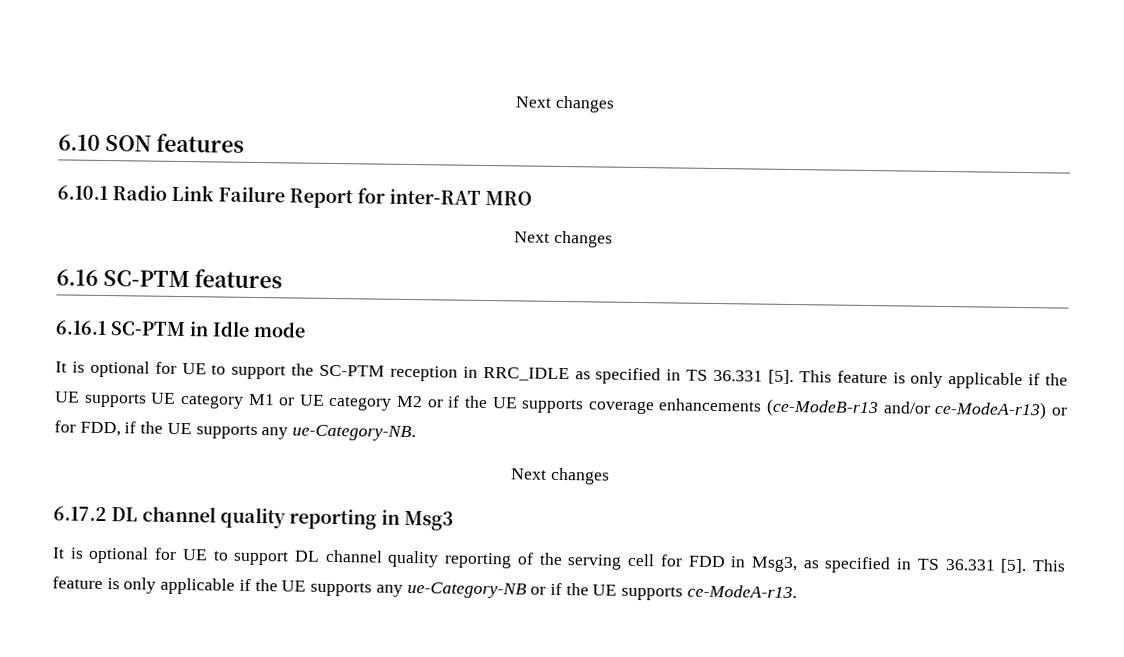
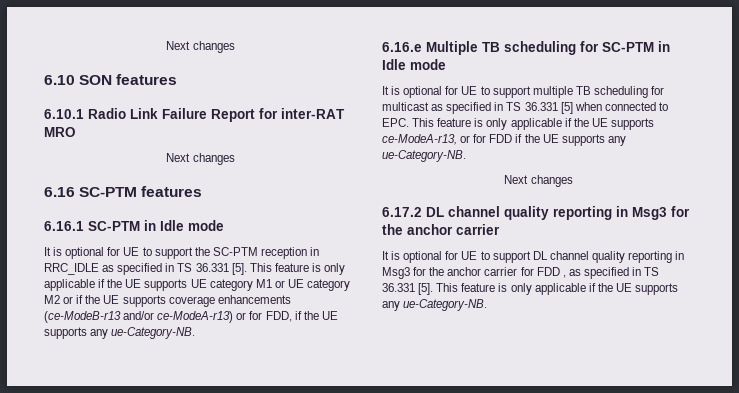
+ 6.16.e Multiple TB scheduling for SC-PTM in Idle mode
+ It is optional for UE to support multiple TB scheduling for multicast as specified in TS 36.331 [5] when connected to EPC. This feature is only applicable if the UE supports ce-ModeA-r13, or for FDD if the UE supports any ue-Category-NB.
- 6.17.2 DL channel quality reporting in Msg3
+ 6.17.2 DL channel quality reporting in Msg3 for the anchor carrier
- It is optional for UE to support DL channel quality reporting of the serving cell for FDD in Msg3, as specified in TS 36.331 [5].
+ It is optional for UE to support DL channel quality reporting in Msg3 for the anchor carrier for FDD , as specified in TS 36.331 [5].
- This feature is only applicable if the UE supports any ue-Category-NB or if the UE supports ce-ModeA-r13.
+ This feature is only applicable if the UE supports any ue-Category-NB.

